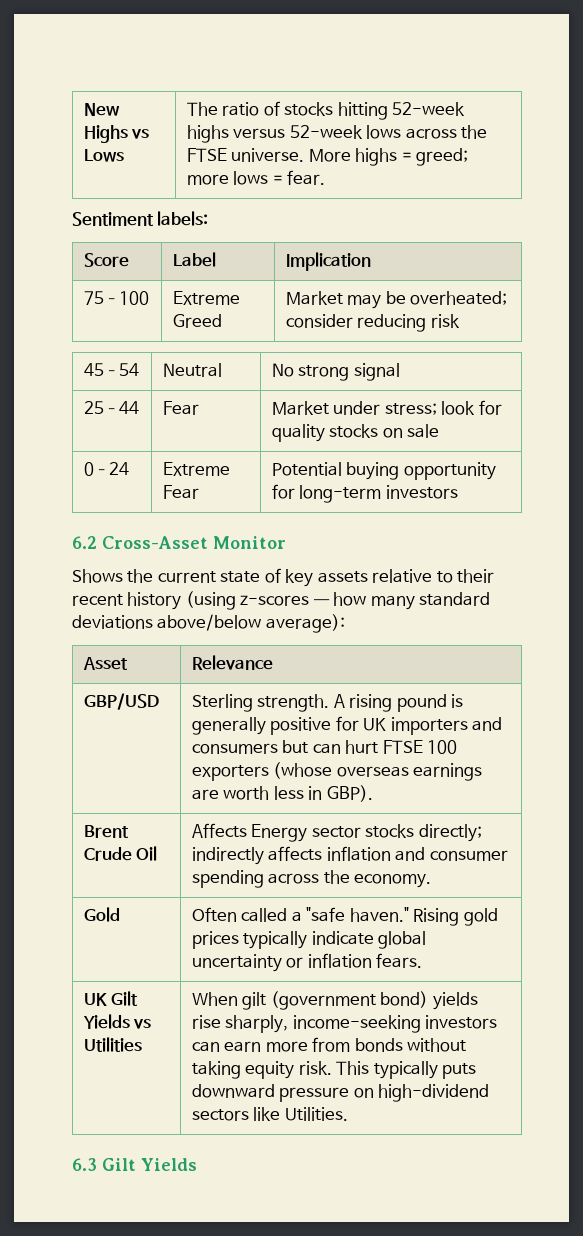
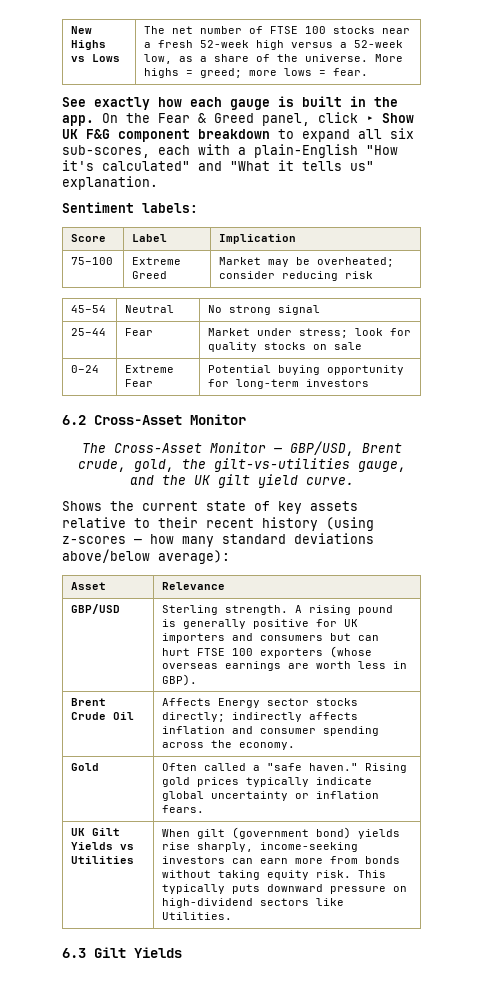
- New Highs vs Lows | The ratio of stocks hitting 52-week highs versus 52-week lows across the FTSE universe. More highs = greed; more lows = fear.
+ New Highs vs Lows | The net number of FTSE 100 stocks near a fresh 52-week high versus a 52-week low, as a share of the universe. More highs = greed; more lows = fear.
+ See exactly how each gauge is built in the app. On the Fear & Greed panel, click ▸ Show UK F&G component breakdown to expand all six sub-scores, each with a plain-English "How it's calculated" and "What it tells us" explanation.
+ The Cross-Asset Monitor — GBP/USD, Brent crude, gold, the gilt-vs-utilities gauge, and the UK gilt yield curve.

